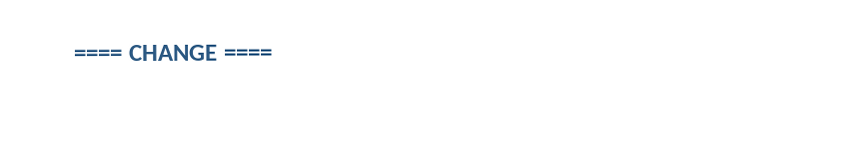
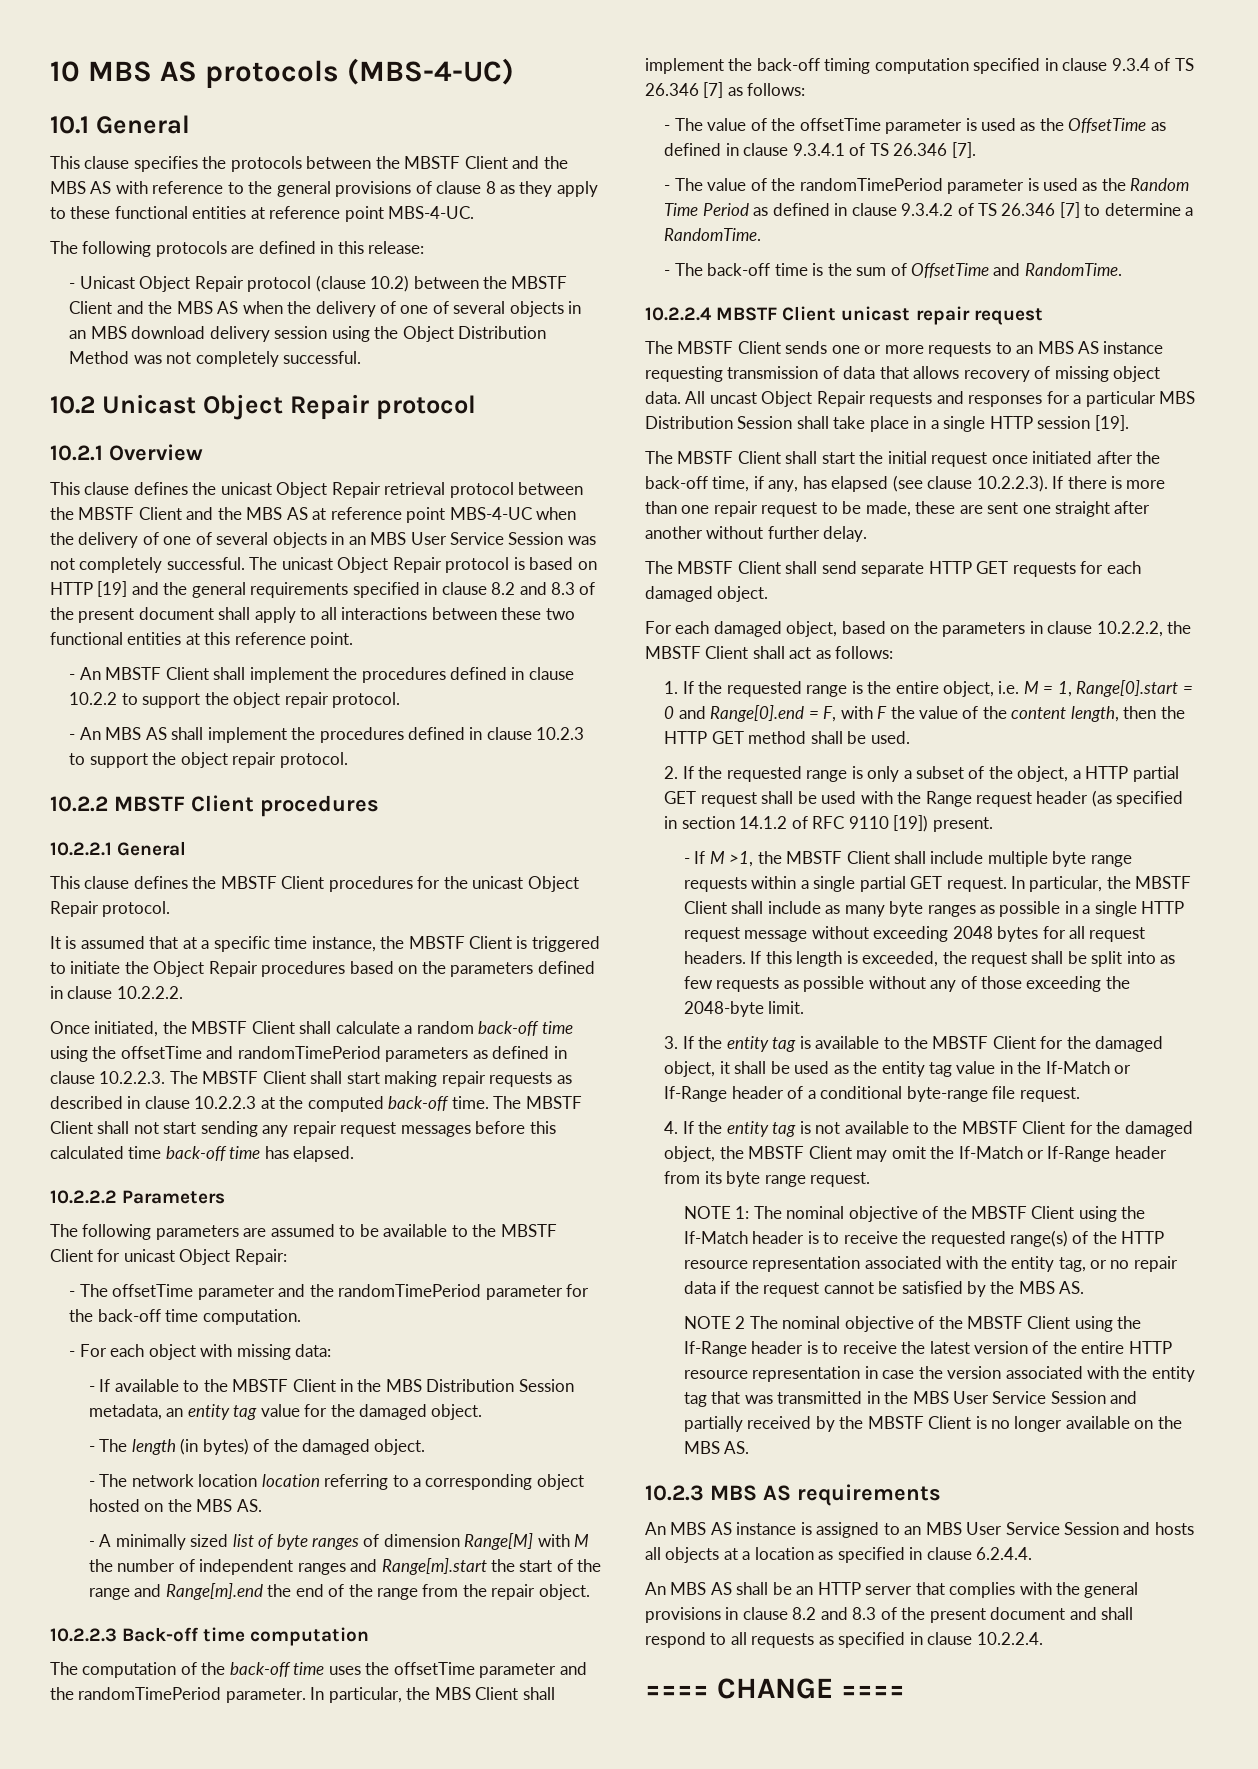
+ 10 MBS AS protocols (MBS-4-UC)
+ 10.1 General
+ This clause specifies the protocols between the MBSTF Client and the MBS AS with reference to the general provisions of clause 8 as they apply to these functional entities at reference point MBS-4-UC.
+ The following protocols are defined in this release:
+ - Unicast Object Repair protocol (clause 10.2) between the MBSTF Client and the MBS AS when the delivery of one of several objects in an MBS download delivery session using the Object Distribution Method was not completely successful.
+ 10.2 Unicast Object Repair protocol
+ 10.2.1 Overview
+ This clause defines the unicast Object Repair retrieval protocol between the MBSTF Client and the MBS AS at reference point MBS-4-UC when the delivery of one of several objects in an MBS User Service Session was not completely successful. The unicast Object Repair protocol is based on HTTP [19] and the general requirements specified in clause 8.2 and 8.3 of the present document shall apply to all interactions between these two functional entities at this reference point.
+ - An MBSTF Client shall implement the procedures defined in clause 10.2.2 to support the object repair protocol.
+ - An MBS AS shall implement the procedures defined in clause 10.2.3 to support the object repair protocol.
+ 10.2.2 MBSTF Client procedures
+ 10.2.2.1 General
+ This clause defines the MBSTF Client procedures for the unicast Object Repair protocol.
+ It is assumed that at a specific time instance, the MBSTF Client is triggered to initiate the Object Repair procedures based on the parameters defined in clause 10.2.2.2.
+ Once initiated, the MBSTF Client shall calculate a random back-off time using the offsetTime and randomTimePeriod parameters as defined in clause 10.2.2.3. The MBSTF Client shall start making repair requests as described in clause 10.2.2.3 at the computed back-off time. The MBSTF Client shall not start sending any repair request messages before this calculated time back-off time has elapsed.
+ 10.2.2.2 Parameters
+ The following parameters are assumed to be available to the MBSTF Client for unicast Object Repair:
+ - The offsetTime parameter and the randomTimePeriod parameter for the back-off time computation.
+ - For each object with missing data:
+ - If available to the MBSTF Client in the MBS Distribution Session metadata, an entity tag value for the damaged object.
+ - The length (in bytes) of the damaged object.
+ - The network location location referring to a corresponding object hosted on the MBS AS.
+ - A minimally sized list of byte ranges of dimension Range[M] with M the number of independent ranges and Range[m].start the start of the range and Range[m].end the end of the range from the repair object.
+ 10.2.2.3 Back-off time computation
+ The computation of the back-off time uses the offsetTime parameter and the randomTimePeriod parameter. In particular, the MBS Client shall implement the back-off timing computation specified in clause 9.3.4 of TS 26.346 [7] as follows:
+ - The value of the offsetTime parameter is used as the OffsetTime as defined in clause 9.3.4.1 of TS 26.346 [7].
+ - The value of the randomTimePeriod parameter is used as the Random Time Period as defined in clause 9.3.4.2 of TS 26.346 [7] to determine a RandomTime.
+ - The back-off time is the sum of OffsetTime and RandomTime.
+ 10.2.2.4 MBSTF Client unicast repair request
+ The MBSTF Client sends one or more requests to an MBS AS instance requesting transmission of data that allows recovery of missing object data. All uncast Object Repair requests and responses for a particular MBS Distribution Session shall take place in a single HTTP session [19].
+ The MBSTF Client shall start the initial request once initiated after the back-off time, if any, has elapsed (see clause 10.2.2.3). If there is more than one repair request to be made, these are sent one straight after another without further delay.
+ The MBSTF Client shall send separate HTTP GET requests for each damaged object.
+ For each damaged object, based on the parameters in clause 10.2.2.2, the MBSTF Client shall act as follows:
+ 1. If the requested range is the entire object, i.e. M = 1, Range[0].start = 0 and Range[0].end = F, with F the value of the content length, then the HTTP GET method shall be used.
+ 2. If the requested range is only a subset of the object, a HTTP partial GET request shall be used with the Range request header (as specified in section 14.1.2 of RFC 9110 [19]) present.
+ - If M >1, the MBSTF Client shall include multiple byte range requests within a single partial GET request. In particular, the MBSTF Client shall include as many byte ranges as possible in a single HTTP request message without exceeding 2048 bytes for all request headers. If this length is exceeded, the request shall be split into as few requests as possible without any of those exceeding the 2048-byte limit.
+ 3. If the entity tag is available to the MBSTF Client for the damaged object, it shall be used as the entity tag value in the If-Match or If-Range header of a conditional byte-range file request.
+ 4. If the entity tag is not available to the MBSTF Client for the damaged object, the MBSTF Client may omit the If-Match or If-Range header from its byte range request.
+ NOTE 1: The nominal objective of the MBSTF Client using the If-Match header is to receive the requested range(s) of the HTTP resource representation associated with the entity tag, or no repair data if the request cannot be satisfied by the MBS AS.
+ NOTE 2 The nominal objective of the MBSTF Client using the If-Range header is to receive the latest version of the entire HTTP resource representation in case the version associated with the entity tag that was transmitted in the MBS User Service Session and partially received by the MBSTF Client is no longer available on the MBS AS.
+ 10.2.3 MBS AS requirements
+ An MBS AS instance is assigned to an MBS User Service Session and hosts all objects at a location as specified in clause 6.2.4.4.
+ An MBS AS shall be an HTTP server that complies with the general provisions in clause 8.2 and 8.3 of the present document and shall respond to all requests as specified in clause 10.2.2.4.

